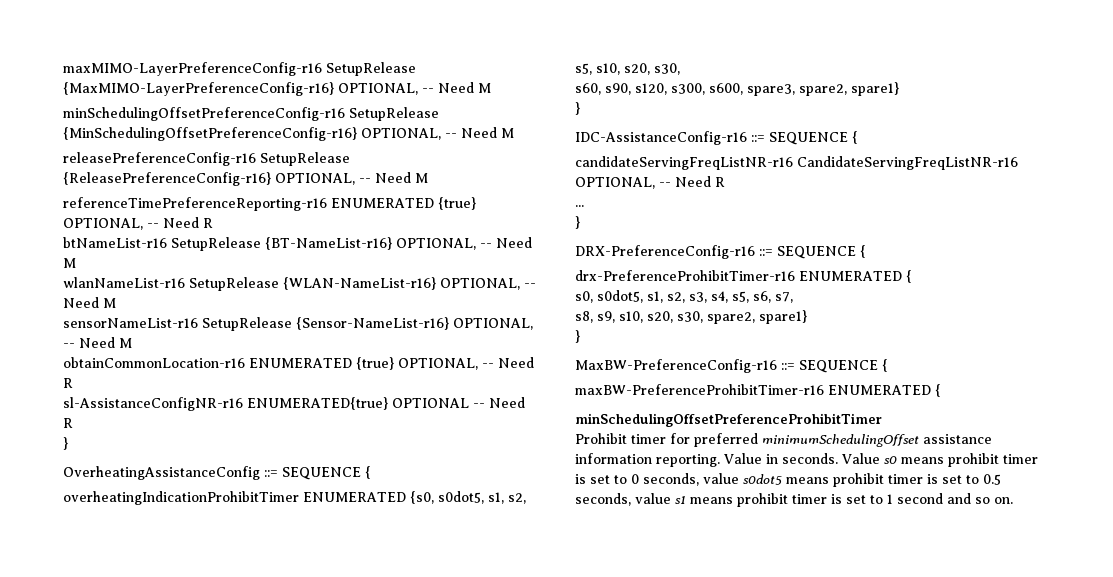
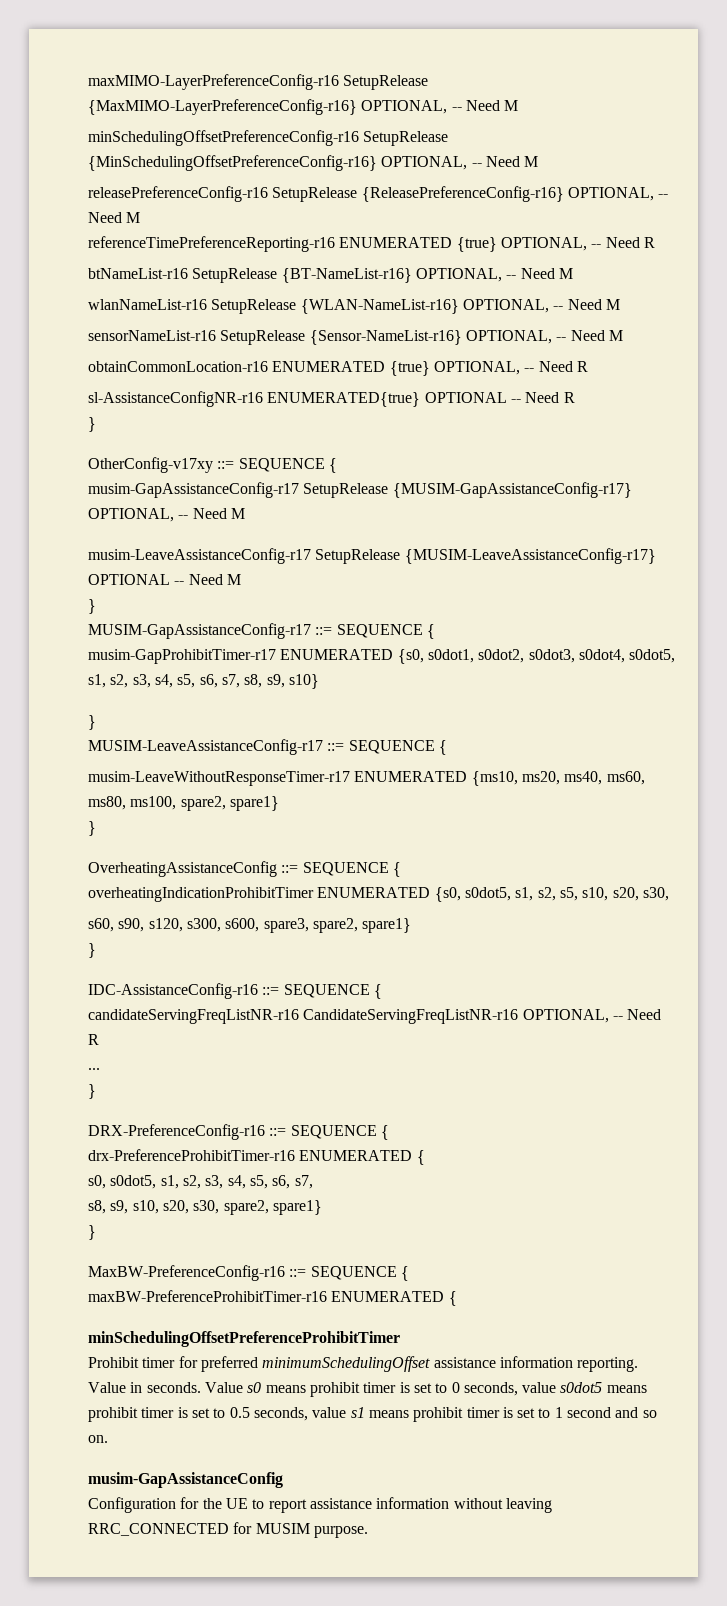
+ OtherConfig-v17xy ::= SEQUENCE {
+ musim-GapAssistanceConfig-r17 SetupRelease {MUSIM-GapAssistanceConfig-r17} OPTIONAL, -- Need M
+ musim-LeaveAssistanceConfig-r17 SetupRelease {MUSIM-LeaveAssistanceConfig-r17} OPTIONAL -- Need M
+ }
+ MUSIM-GapAssistanceConfig-r17 ::= SEQUENCE {
+ musim-GapProhibitTimer-r17 ENUMERATED {s0, s0dot1, s0dot2, s0dot3, s0dot4, s0dot5, s1, s2, s3, s4, s5, s6, s7, s8, s9, s10}
+ }
+ MUSIM-LeaveAssistanceConfig-r17 ::= SEQUENCE {
+ musim-LeaveWithoutResponseTimer-r17 ENUMERATED {ms10, ms20, ms40, ms60, ms80, ms100, spare2, spare1}
+ }
+ musim-GapAssistanceConfig
+ Configuration for the UE to report assistance information without leaving RRC_CONNECTED for MUSIM purpose.

